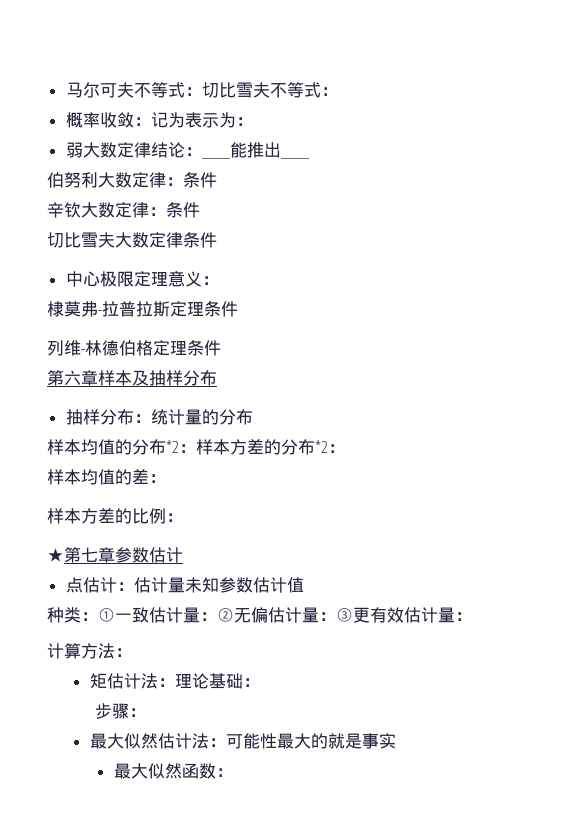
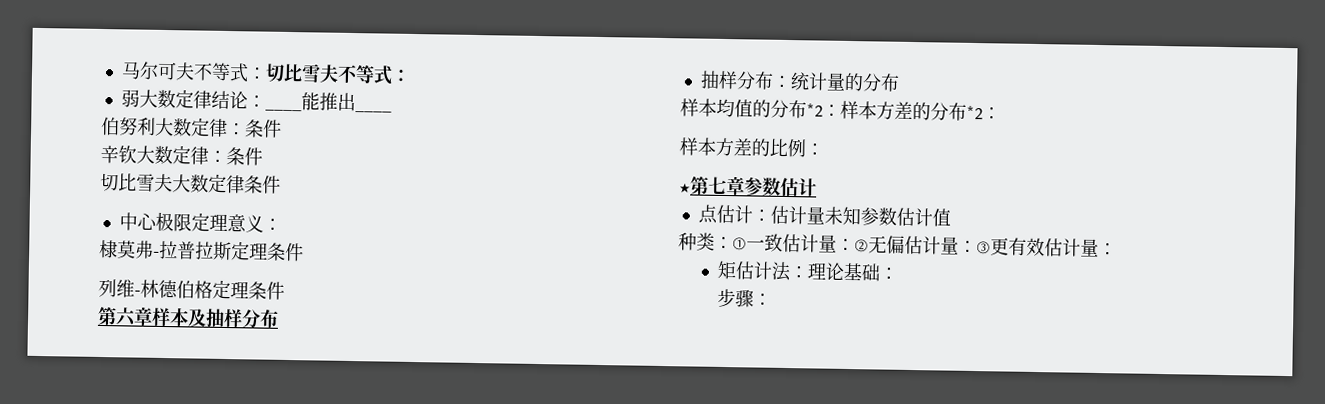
- 概率收敛：记为表示为：
- 样本均值的差：
- 计算方法：
- 最大似然估计法：可能性最大的就是事实
- 最大似然函数：

